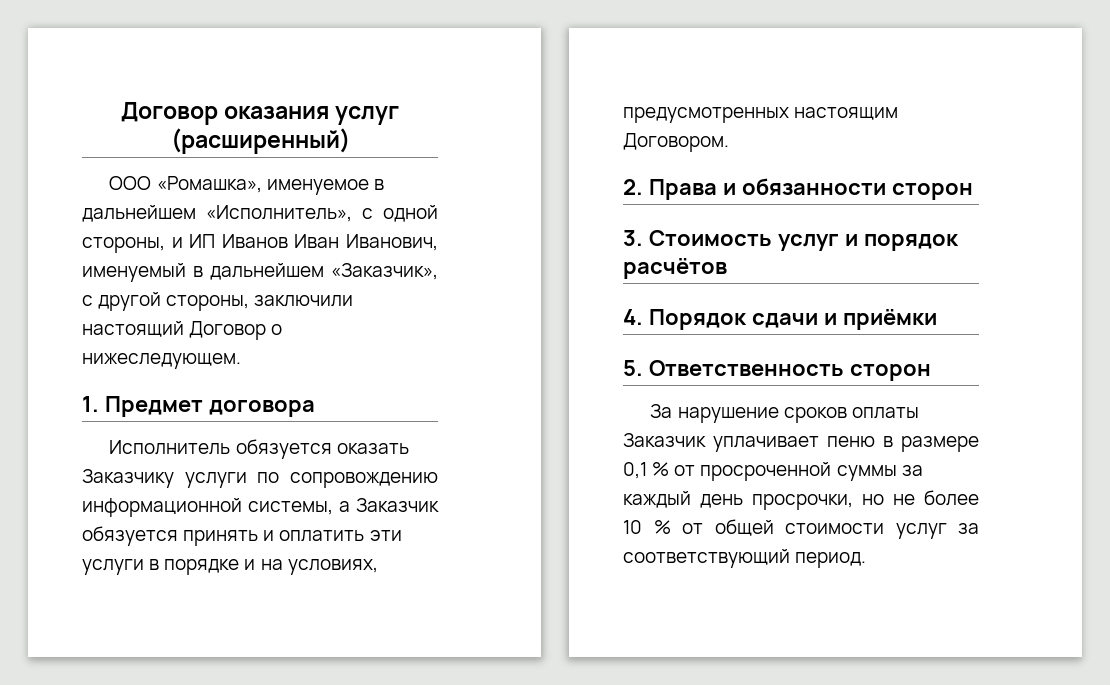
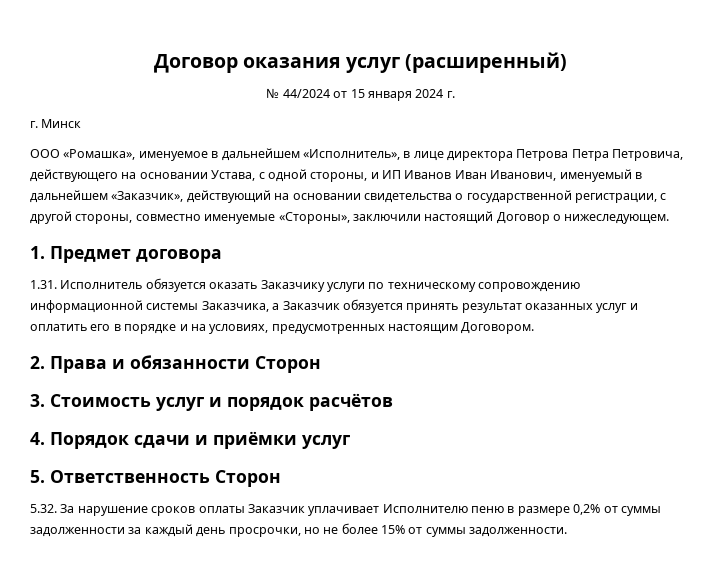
+ № 44/2024 от 15 января 2024 г.
+ г. Минск
- ООО «Ромашка», именуемое в дальнейшем «Исполнитель», с одной стороны, и ИП Иванов Иван Иванович, именуемый в дальнейшем «Заказчик», с другой стороны, заключили настоящий Договор о нижеследующем.
+ ООО «Ромашка», именуемое в дальнейшем «Исполнитель», в лице директора Петрова Петра Петровича, действующего на основании Устава, с одной стороны, и ИП Иванов Иван Иванович, именуемый в дальнейшем «Заказчик», действующий на основании свидетельства о государственной регистрации, с другой стороны, совместно именуемые «Стороны», заключили настоящий Договор о нижеследующем.
- Исполнитель обязуется оказать Заказчику услуги по сопровождению информационной системы, а Заказчик обязуется принять и оплатить эти услуги в порядке и на условиях, предусмотренных настоящим Договором.
+ 1.31. Исполнитель обязуется оказать Заказчику услуги по техническому сопровождению информационной системы Заказчика, а Заказчик обязуется принять результат оказанных услуг и оплатить его в порядке и на условиях, предусмотренных настоящим Договором.
- 2. Права и обязанности сторон
+ 2. Права и обязанности Сторон
- 4. Порядок сдачи и приёмки
+ 4. Порядок сдачи и приёмки услуг
- 5. Ответственность сторон
- За нарушение сроков оплаты Заказчик уплачивает пеню в размере 0,1 % от просроченной суммы за каждый день просрочки, но не более 10 % от общей стоимости услуг за соответствующий период.
+ 5. Ответственность Сторон
+ 5.32. За нарушение сроков оплаты Заказчик уплачивает Исполнителю пеню в размере 0,2% от суммы задолженности за каждый день просрочки, но не более 15% от суммы задолженности.

